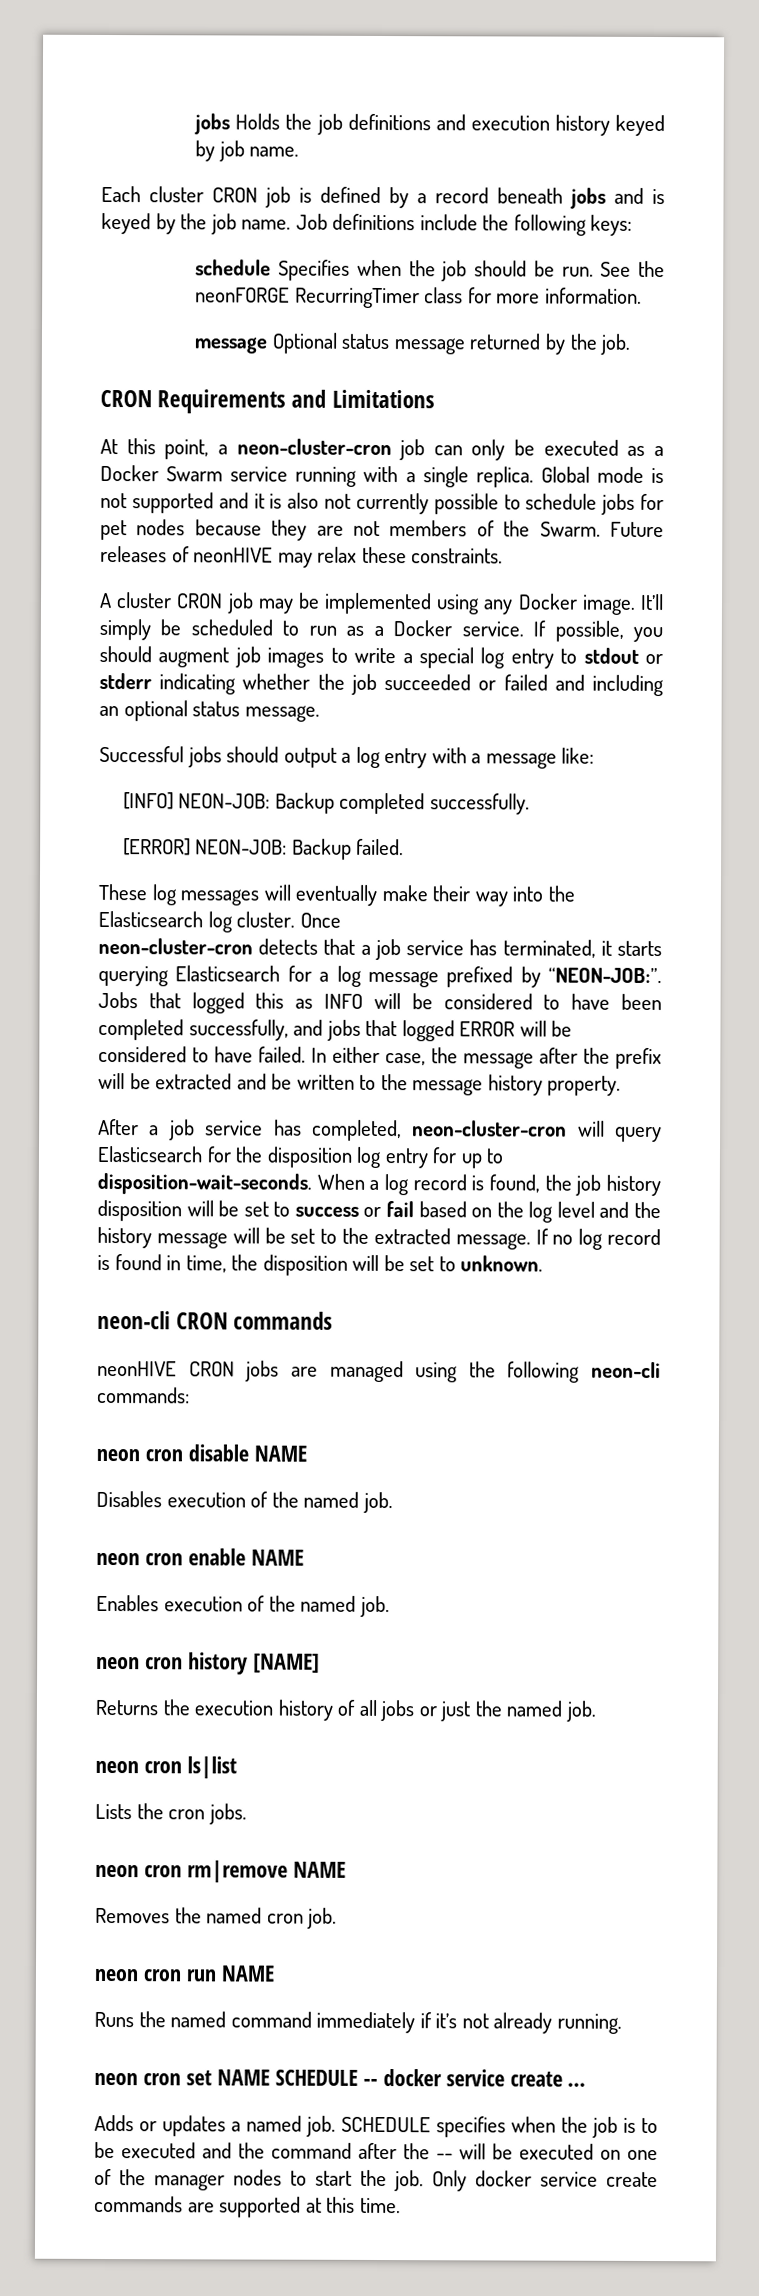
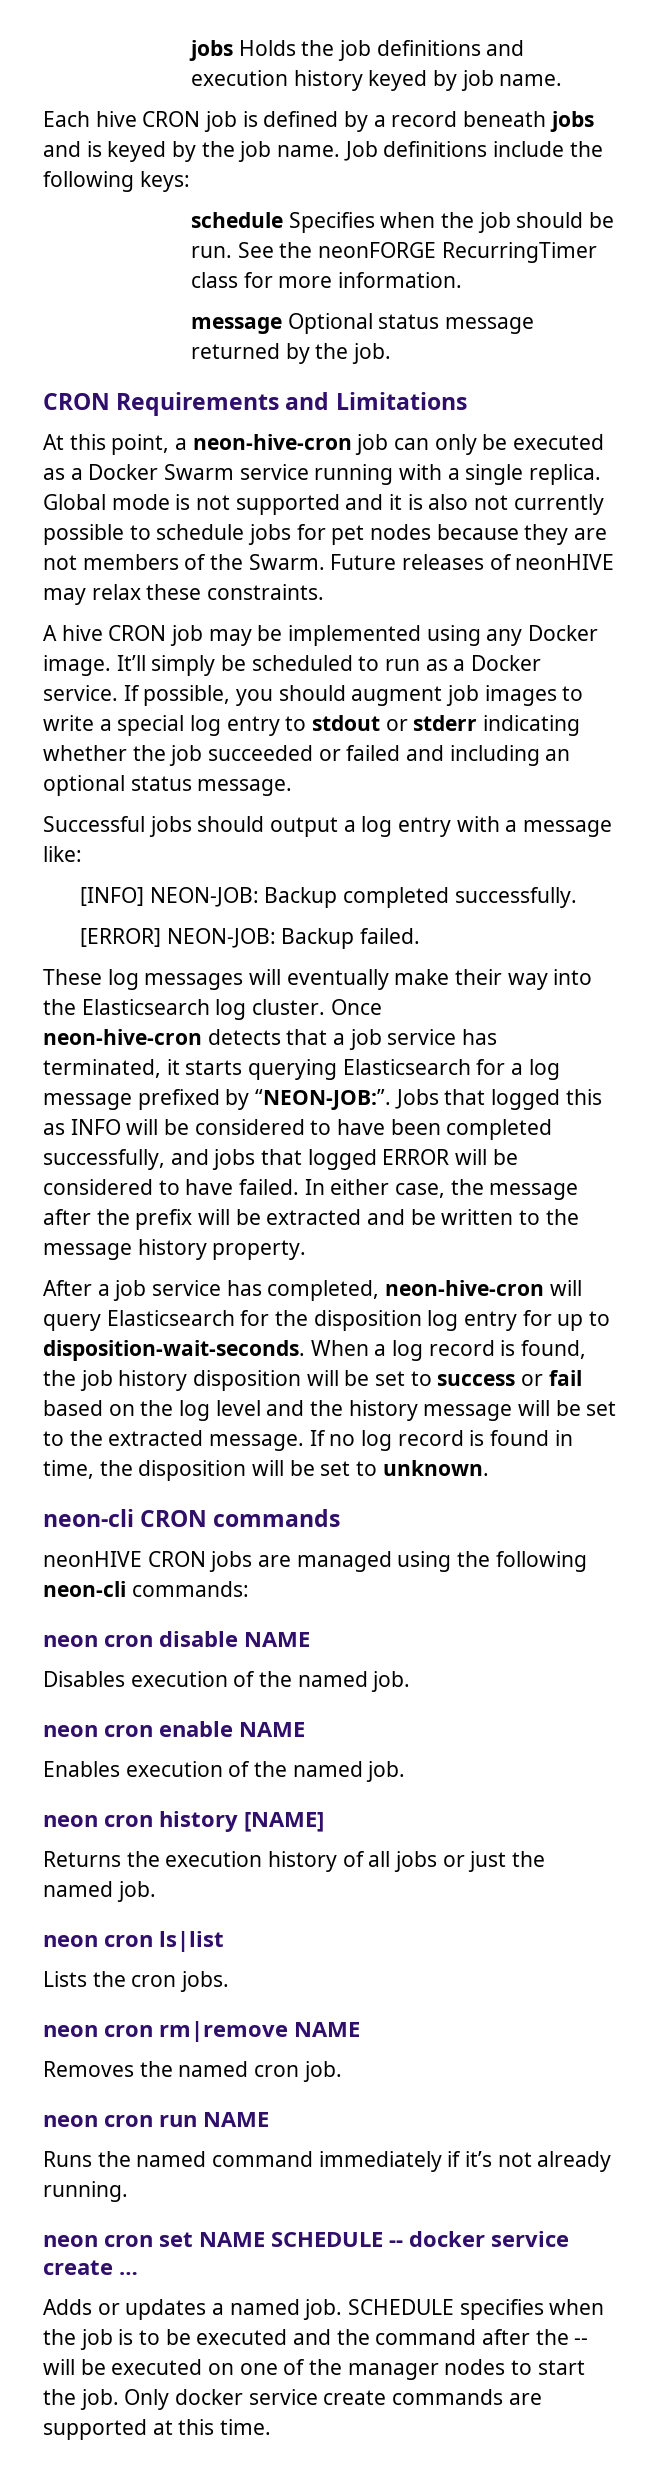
- Each cluster CRON job is defined by a record beneath jobs and is keyed by the job name.
+ Each hive CRON job is defined by a record beneath jobs and is keyed by the job name.
- At this point, a neon-cluster-cron job can only be executed as a Docker Swarm service running with a single replica.
+ At this point, a neon-hive-cron job can only be executed as a Docker Swarm service running with a single replica.
- A cluster CRON job may be implemented using any Docker image.
+ A hive CRON job may be implemented using any Docker image.
- neon-cluster-cron detects that a job service has terminated, it starts querying Elasticsearch for a log message prefixed by “NEON-JOB:”.
+ neon-hive-cron detects that a job service has terminated, it starts querying Elasticsearch for a log message prefixed by “NEON-JOB:”.
- After a job service has completed, neon-cluster-cron will query Elasticsearch for the disposition log entry for up to disposition-wait-seconds.
+ After a job service has completed, neon-hive-cron will query Elasticsearch for the disposition log entry for up to disposition-wait-seconds.

